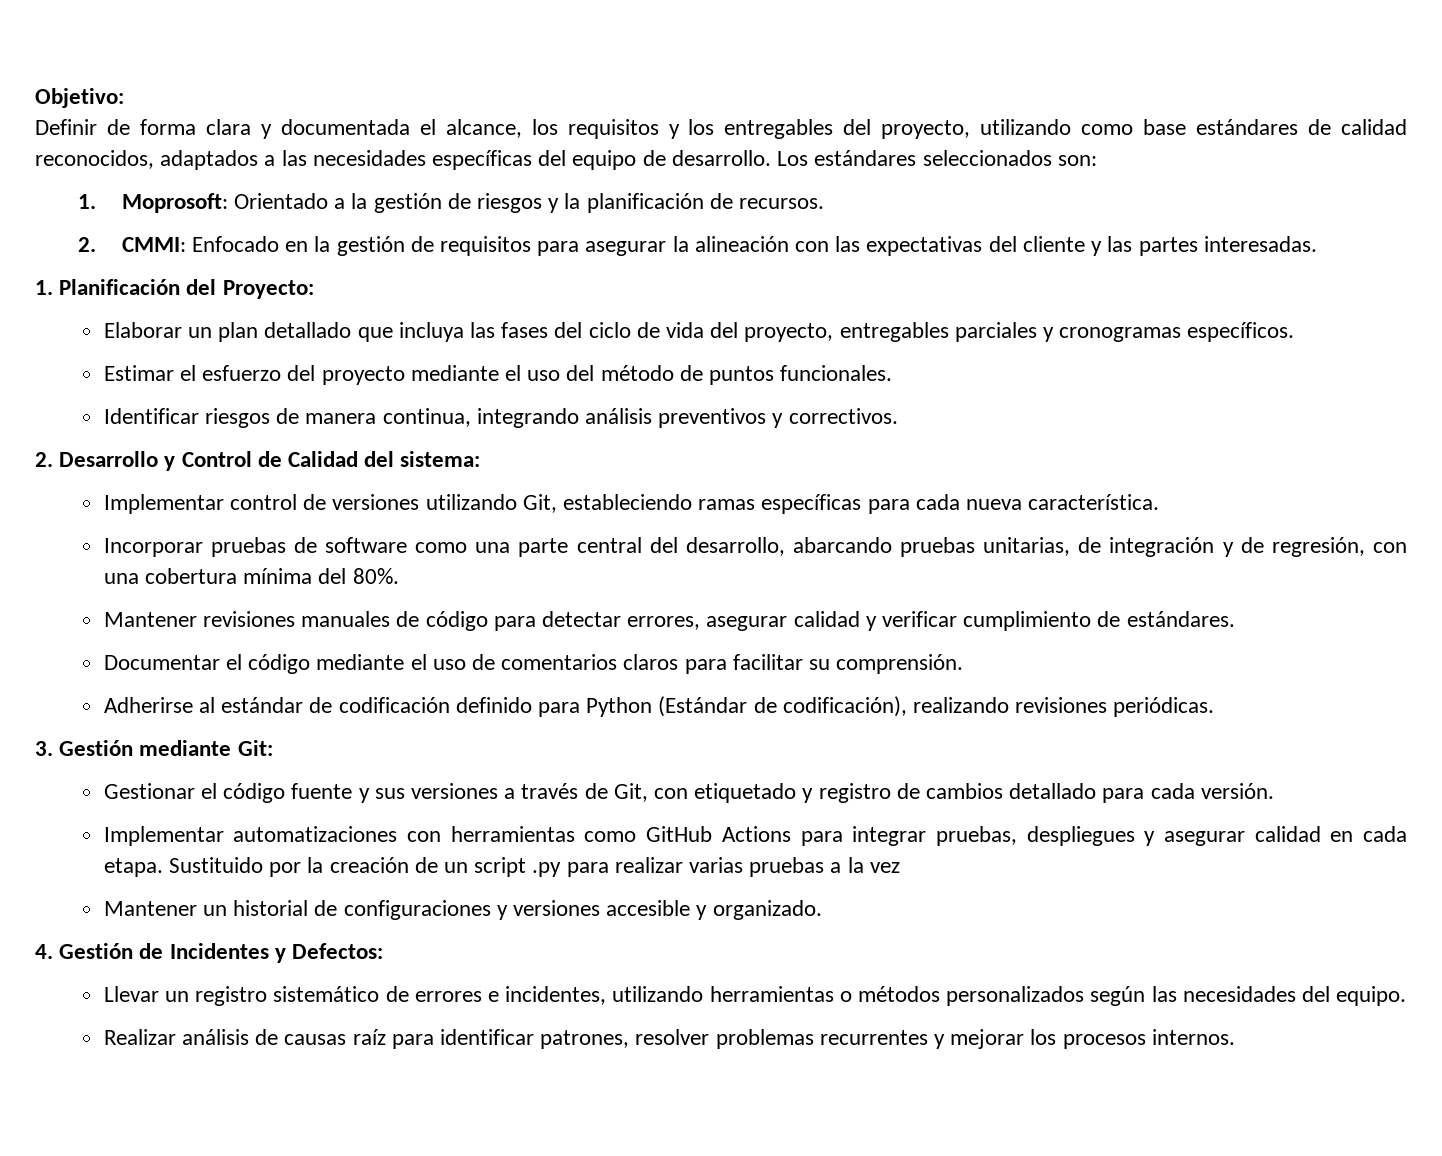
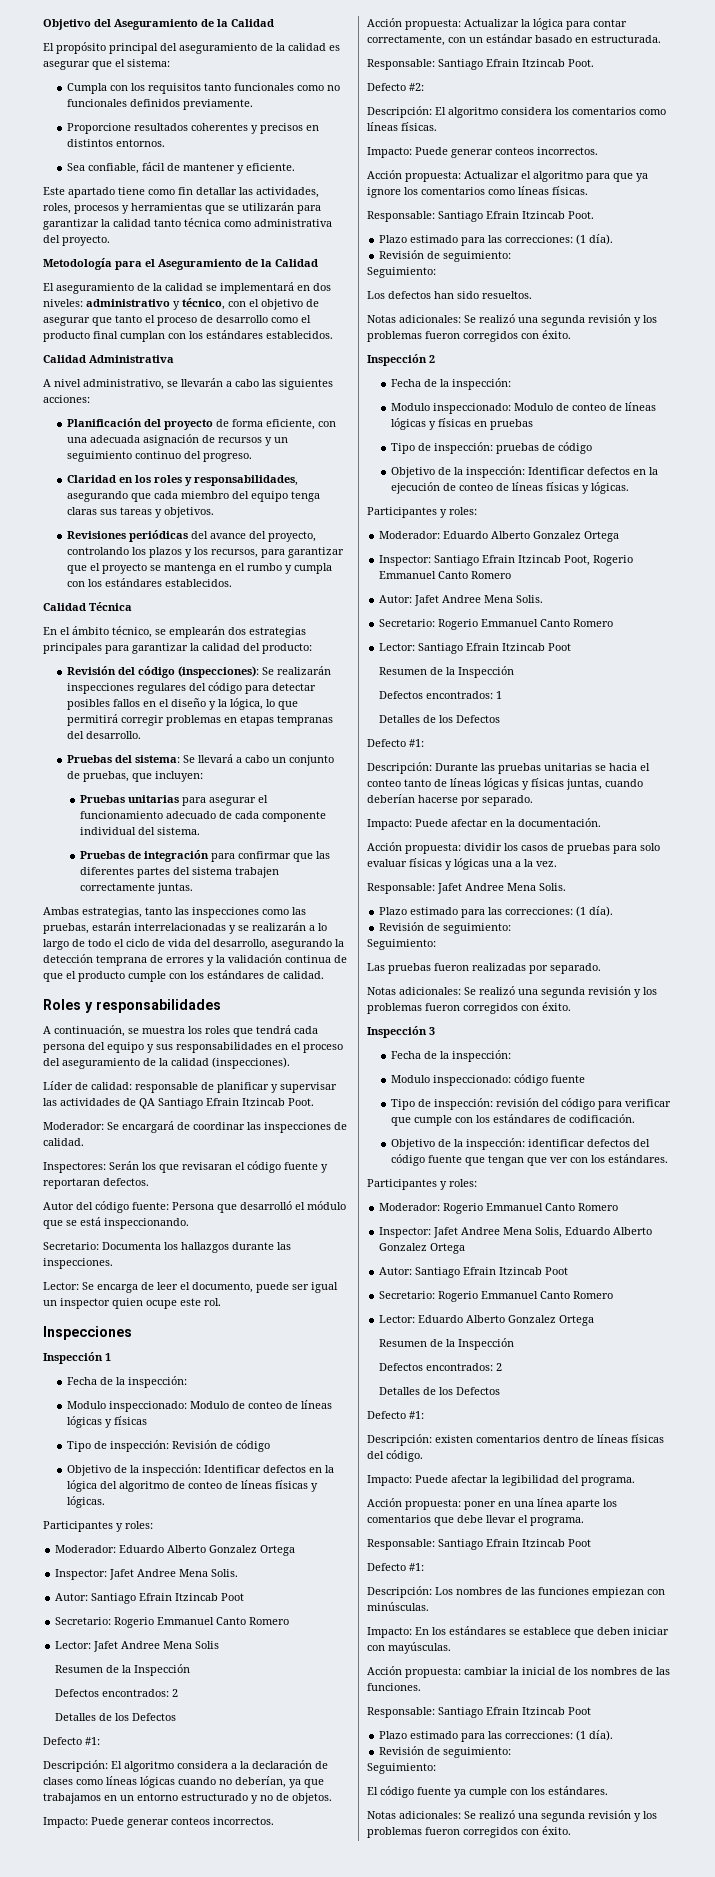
- Objetivo:
- Definir de forma clara y documentada el alcance, los requisitos y los entregables del proyecto, utilizando como base estándares de calidad reconocidos, adaptados a las necesidades específicas del equipo de desarrollo. Los estándares seleccionados son:
- 1. Moprosoft: Orientado a la gestión de riesgos y la planificación de recursos.
- 2. CMMI: Enfocado en la gestión de requisitos para asegurar la alineación con las expectativas del cliente y las partes interesadas.
- 1. Planificación del Proyecto:
- Elaborar un plan detallado que incluya las fases del ciclo de vida del proyecto, entregables parciales y cronogramas específicos.
- Estimar el esfuerzo del proyecto mediante el uso del método de puntos funcionales.
- Identificar riesgos de manera continua, integrando análisis preventivos y correctivos.
- 2. Desarrollo y Control de Calidad del sistema:
- Implementar control de versiones utilizando Git, estableciendo ramas específicas para cada nueva característica.
- Incorporar pruebas de software como una parte central del desarrollo, abarcando pruebas unitarias, de integración y de regresión, con una cobertura mínima del 80%.
- Mantener revisiones manuales de código para detectar errores, asegurar calidad y verificar cumplimiento de estándares.
- Documentar el código mediante el uso de comentarios claros para facilitar su comprensión.
- Adherirse al estándar de codificación definido para Python (Estándar de codificación), realizando revisiones periódicas.
- 3. Gestión mediante Git:
- Gestionar el código fuente y sus versiones a través de Git, con etiquetado y registro de cambios detallado para cada versión.
- Implementar automatizaciones con herramientas como GitHub Actions para integrar pruebas, despliegues y asegurar calidad en cada etapa. Sustituido por la creación de un script .py para realizar varias pruebas a la vez
- Mantener un historial de configuraciones y versiones accesible y organizado.
- 4. Gestión de Incidentes y Defectos:
- Llevar un registro sistemático de errores e incidentes, utilizando herramientas o métodos personalizados según las necesidades del equipo.
- Realizar análisis de causas raíz para identificar patrones, resolver problemas recurrentes y mejorar los procesos internos.
+ Objetivo del Aseguramiento de la Calidad
+ El propósito principal del aseguramiento de la calidad es asegurar que el sistema:
+ Cumpla con los requisitos tanto funcionales como no funcionales definidos previamente.
+ Proporcione resultados coherentes y precisos en distintos entornos.
+ Sea confiable, fácil de mantener y eficiente.
+ Este apartado tiene como fin detallar las actividades, roles, procesos y herramientas que se utilizarán para garantizar la calidad tanto técnica como administrativa del proyecto.
+ Metodología para el Aseguramiento de la Calidad
+ El aseguramiento de la calidad se implementará en dos niveles: administrativo y técnico, con el objetivo de asegurar que tanto el proceso de desarrollo como el producto final cumplan con los estándares establecidos.
+ Calidad Administrativa
+ A nivel administrativo, se llevarán a cabo las siguientes acciones:
+ Planificación del proyecto de forma eficiente, con una adecuada asignación de recursos y un seguimiento continuo del progreso.
+ Claridad en los roles y responsabilidades, asegurando que cada miembro del equipo tenga claras sus tareas y objetivos.
+ Revisiones periódicas del avance del proyecto, controlando los plazos y los recursos, para garantizar que el proyecto se mantenga en el rumbo y cumpla con los estándares establecidos.
+ Calidad Técnica
+ En el ámbito técnico, se emplearán dos estrategias principales para garantizar la calidad del producto:
+ Revisión del código (inspecciones): Se realizarán inspecciones regulares del código para detectar posibles fallos en el diseño y la lógica, lo que permitirá corregir problemas en etapas tempranas del desarrollo.
+ Pruebas del sistema: Se llevará a cabo un conjunto de pruebas, que incluyen:
+ Pruebas unitarias para asegurar el funcionamiento adecuado de cada componente individual del sistema.
+ Pruebas de integración para confirmar que las diferentes partes del sistema trabajen correctamente juntas.
+ Ambas estrategias, tanto las inspecciones como las pruebas, estarán interrelacionadas y se realizarán a lo largo de todo el ciclo de vida del desarrollo, asegurando la detección temprana de errores y la validación continua de que el producto cumple con los estándares de calidad.
+ Roles y responsabilidades
+ A continuación, se muestra los roles que tendrá cada persona del equipo y sus responsabilidades en el proceso del aseguramiento de la calidad (inspecciones).
+ Líder de calidad: responsable de planificar y supervisar las actividades de QA Santiago Efrain Itzincab Poot.
+ Moderador: Se encargará de coordinar las inspecciones de calidad.
+ Inspectores: Serán los que revisaran el código fuente y reportaran defectos.
+ Autor del código fuente: Persona que desarrolló el módulo que se está inspeccionando.
+ Secretario: Documenta los hallazgos durante las inspecciones.
+ Lector: Se encarga de leer el documento, puede ser igual un inspector quien ocupe este rol.
+ Inspecciones
+ Inspección 1
+ Fecha de la inspección:
+ Modulo inspeccionado: Modulo de conteo de líneas lógicas y físicas
+ Tipo de inspección: Revisión de código
+ Objetivo de la inspección: Identificar defectos en la lógica del algoritmo de conteo de líneas físicas y lógicas.
+ Participantes y roles:
+ Moderador: Eduardo Alberto Gonzalez Ortega
+ Inspector: Jafet Andree Mena Solis.
+ Autor: Santiago Efrain Itzincab Poot
+ Secretario: Rogerio Emmanuel Canto Romero
+ Lector: Jafet Andree Mena Solis
+ Resumen de la Inspección
+ Defectos encontrados: 2
+ Detalles de los Defectos
+ Defecto #1:
+ Descripción: El algoritmo considera a la declaración de clases como líneas lógicas cuando no deberían, ya que trabajamos en un entorno estructurado y no de objetos.
+ Impacto: Puede generar conteos incorrectos.
+ Acción propuesta: Actualizar la lógica para contar correctamente, con un estándar basado en estructurada.
+ Responsable: Santiago Efrain Itzincab Poot.
+ Defecto #2:
+ Descripción: El algoritmo considera los comentarios como líneas físicas.
+ Impacto: Puede generar conteos incorrectos.
+ Acción propuesta: Actualizar el algoritmo para que ya ignore los comentarios como líneas físicas.
+ Responsable: Santiago Efrain Itzincab Poot.
+ Plazo estimado para las correcciones: (1 día).
+ Revisión de seguimiento:
+ Seguimiento:
+ Los defectos han sido resueltos.
+ Notas adicionales: Se realizó una segunda revisión y los problemas fueron corregidos con éxito.
+ Inspección 2
+ Fecha de la inspección:
+ Modulo inspeccionado: Modulo de conteo de líneas lógicas y físicas en pruebas
+ Tipo de inspección: pruebas de código
+ Objetivo de la inspección: Identificar defectos en la ejecución de conteo de líneas físicas y lógicas.
+ Participantes y roles:
+ Moderador: Eduardo Alberto Gonzalez Ortega
+ Inspector: Santiago Efrain Itzincab Poot, Rogerio Emmanuel Canto Romero
+ Autor: Jafet Andree Mena Solis.
+ Secretario: Rogerio Emmanuel Canto Romero
+ Lector: Santiago Efrain Itzincab Poot
+ Resumen de la Inspección
+ Defectos encontrados: 1
+ Detalles de los Defectos
+ Defecto #1:
+ Descripción: Durante las pruebas unitarias se hacia el conteo tanto de líneas lógicas y físicas juntas, cuando deberían hacerse por separado.
+ Impacto: Puede afectar en la documentación.
+ Acción propuesta: dividir los casos de pruebas para solo evaluar físicas y lógicas una a la vez.
+ Responsable: Jafet Andree Mena Solis.
+ Plazo estimado para las correcciones: (1 día).
+ Revisión de seguimiento:
+ Seguimiento:
+ Las pruebas fueron realizadas por separado.
+ Notas adicionales: Se realizó una segunda revisión y los problemas fueron corregidos con éxito.
+ Inspección 3
+ Fecha de la inspección:
+ Modulo inspeccionado: código fuente
+ Tipo de inspección: revisión del código para verificar que cumple con los estándares de codificación.
+ Objetivo de la inspección: identificar defectos del código fuente que tengan que ver con los estándares.
+ Participantes y roles:
+ Moderador: Rogerio Emmanuel Canto Romero
+ Inspector: Jafet Andree Mena Solis, Eduardo Alberto Gonzalez Ortega
+ Autor: Santiago Efrain Itzincab Poot
+ Secretario: Rogerio Emmanuel Canto Romero
+ Lector: Eduardo Alberto Gonzalez Ortega
+ Resumen de la Inspección
+ Defectos encontrados: 2
+ Detalles de los Defectos
+ Defecto #1:
+ Descripción: existen comentarios dentro de líneas físicas del código.
+ Impacto: Puede afectar la legibilidad del programa.
+ Acción propuesta: poner en una línea aparte los comentarios que debe llevar el programa.
+ Responsable: Santiago Efrain Itzincab Poot
+ Defecto #1:
+ Descripción: Los nombres de las funciones empiezan con minúsculas.
+ Impacto: En los estándares se establece que deben iniciar con mayúsculas.
+ Acción propuesta: cambiar la inicial de los nombres de las funciones.
+ Responsable: Santiago Efrain Itzincab Poot
+ Plazo estimado para las correcciones: (1 día).
+ Revisión de seguimiento:
+ Seguimiento:
+ El código fuente ya cumple con los estándares.
+ Notas adicionales: Se realizó una segunda revisión y los problemas fueron corregidos con éxito.

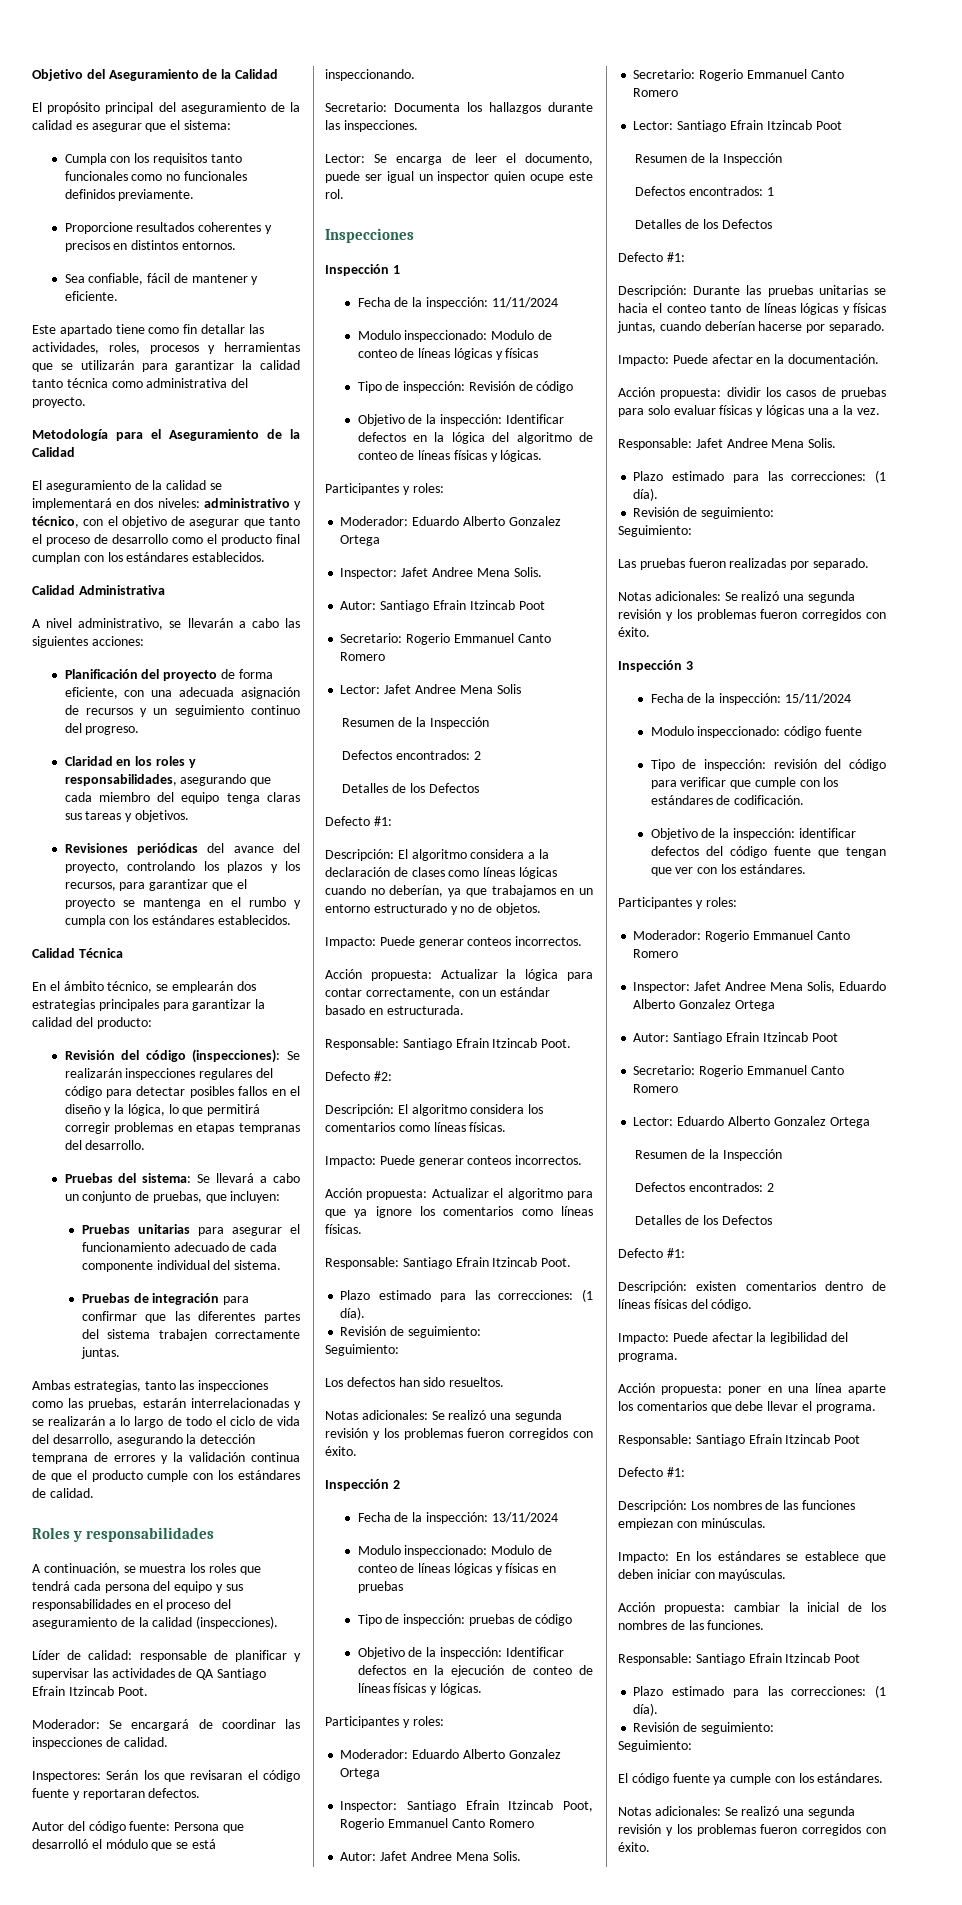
  Inspección 1
- Fecha de la inspección:
+ Fecha de la inspección: 11/11/2024
  Inspección 2
- Fecha de la inspección:
+ Fecha de la inspección: 13/11/2024
  Inspección 3
- Fecha de la inspección:
+ Fecha de la inspección: 15/11/2024

